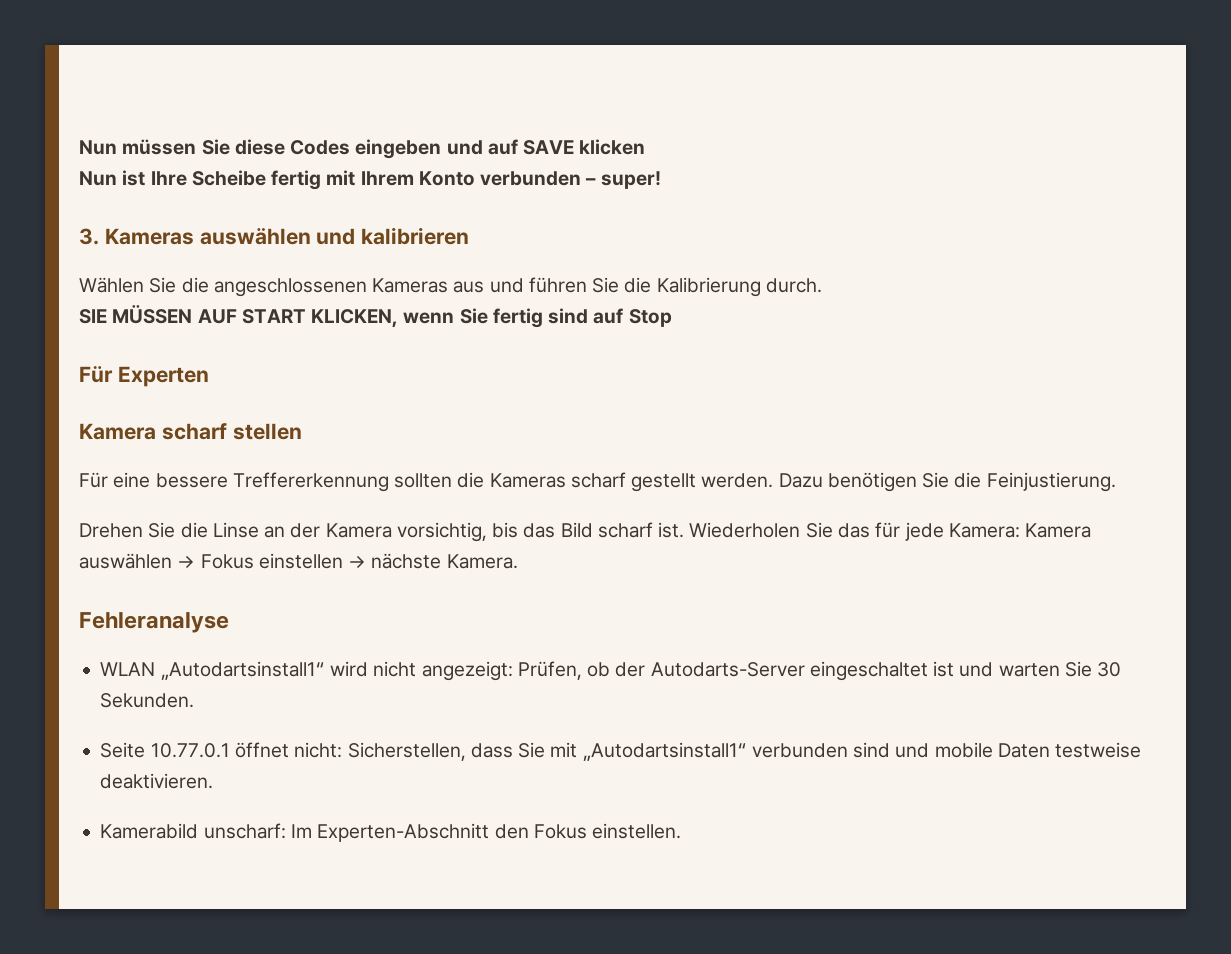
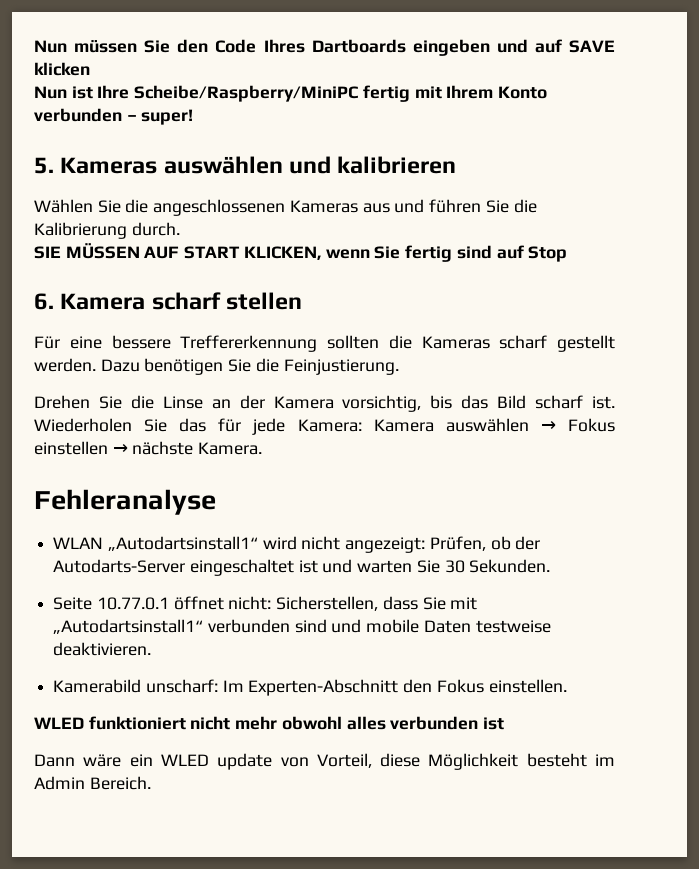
- Nun müssen Sie diese Codes eingeben und auf SAVE klicken
+ Nun müssen Sie den Code Ihres Dartboards eingeben und auf SAVE klicken
- Nun ist Ihre Scheibe fertig mit Ihrem Konto verbunden – super!
+ Nun ist Ihre Scheibe/Raspberry/MiniPC fertig mit Ihrem Konto verbunden – super!
- 3. Kameras auswählen und kalibrieren
+ 5. Kameras auswählen und kalibrieren
- Für Experten
- Kamera scharf stellen
+ 6. Kamera scharf stellen
+ WLED funktioniert nicht mehr obwohl alles verbunden ist
+ Dann wäre ein WLED update von Vorteil, diese Möglichkeit besteht im Admin Bereich.

